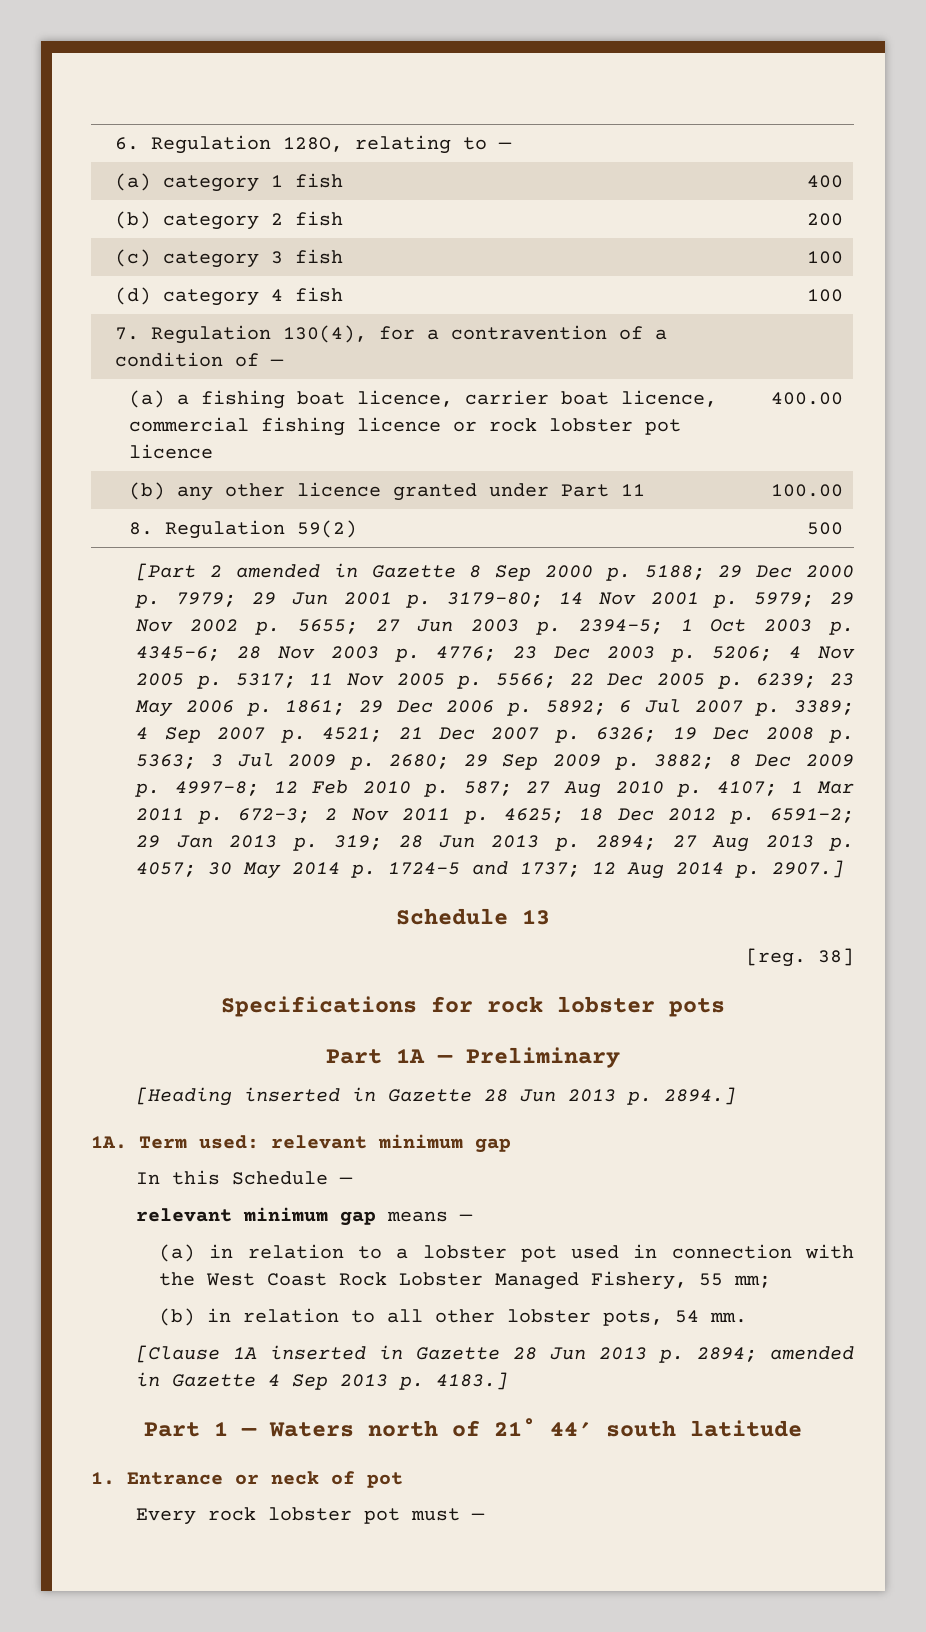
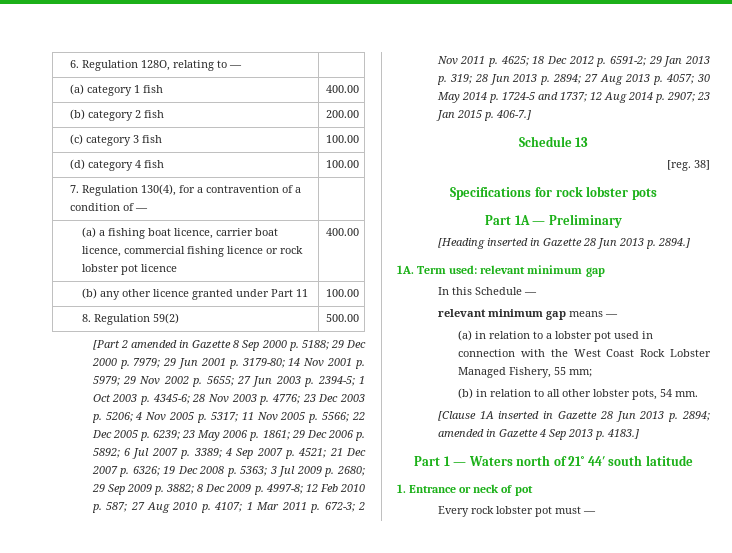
- (a) category 1 fish | 400
+ (a) category 1 fish | 400.00
- (b) category 2 fish | 200
+ (b) category 2 fish | 200.00
- (c) category 3 fish | 100
+ (c) category 3 fish | 100.00
- (d) category 4 fish | 100
+ (d) category 4 fish | 100.00
- 8. Regulation 59(2) | 500
+ 8. Regulation 59(2) | 500.00
- 12 Aug 2014 p. 2907.]
+ 12 Aug 2014 p. 2907; 23 Jan 2015 p. 406-7.]

